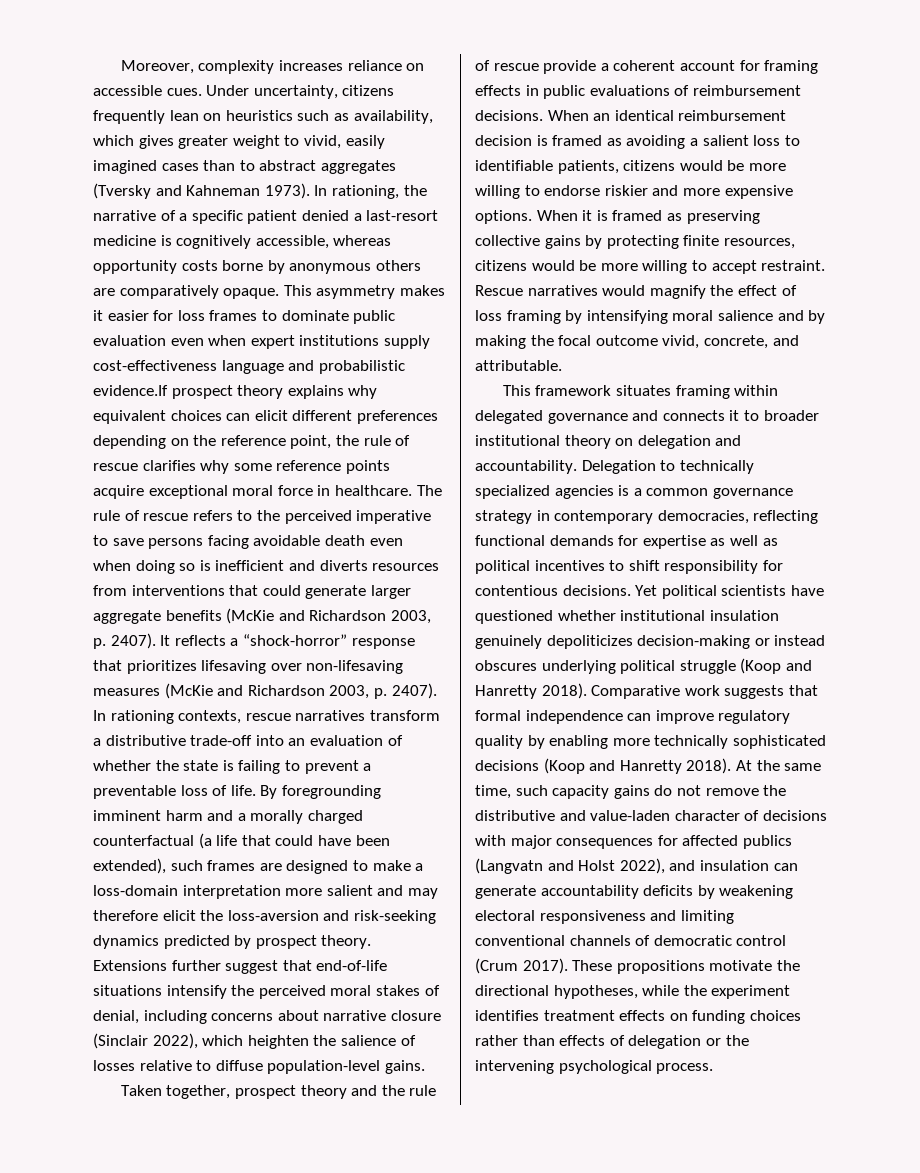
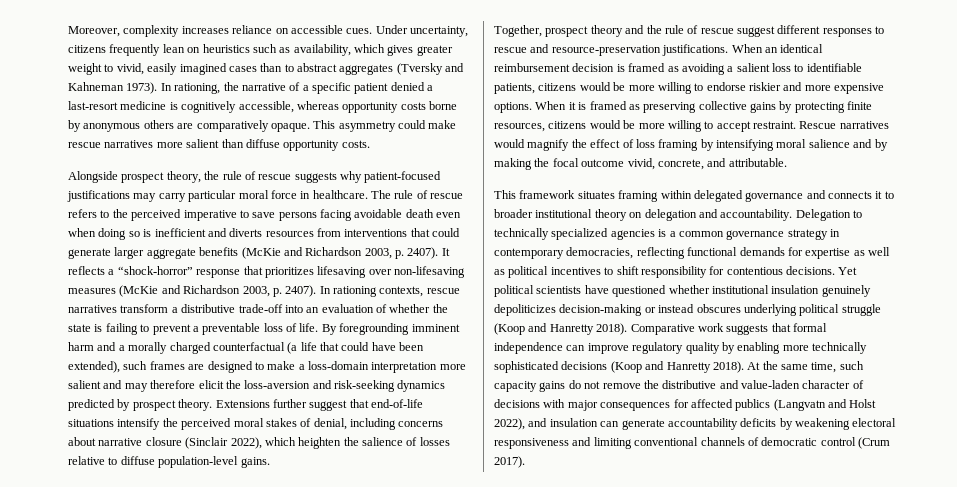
- This asymmetry makes it easier for loss frames to dominate public evaluation even when expert institutions supply cost-effectiveness language and probabilistic evidence.If prospect theory explains why equivalent choices can elicit different preferences depending on the reference point, the rule of rescue clarifies why some reference points acquire exceptional moral force in healthcare.
+ This asymmetry could make rescue narratives more salient than diffuse opportunity costs.
+ Alongside prospect theory, the rule of rescue suggests why patient-focused justifications may carry particular moral force in healthcare.
- Taken together, prospect theory and the rule of rescue provide a coherent account for framing effects in public evaluations of reimbursement decisions.
+ Together, prospect theory and the rule of rescue suggest different responses to rescue and resource-preservation justifications.
- These propositions motivate the directional hypotheses, while the experiment identifies treatment effects on funding choices rather than effects of delegation or the intervening psychological process.

